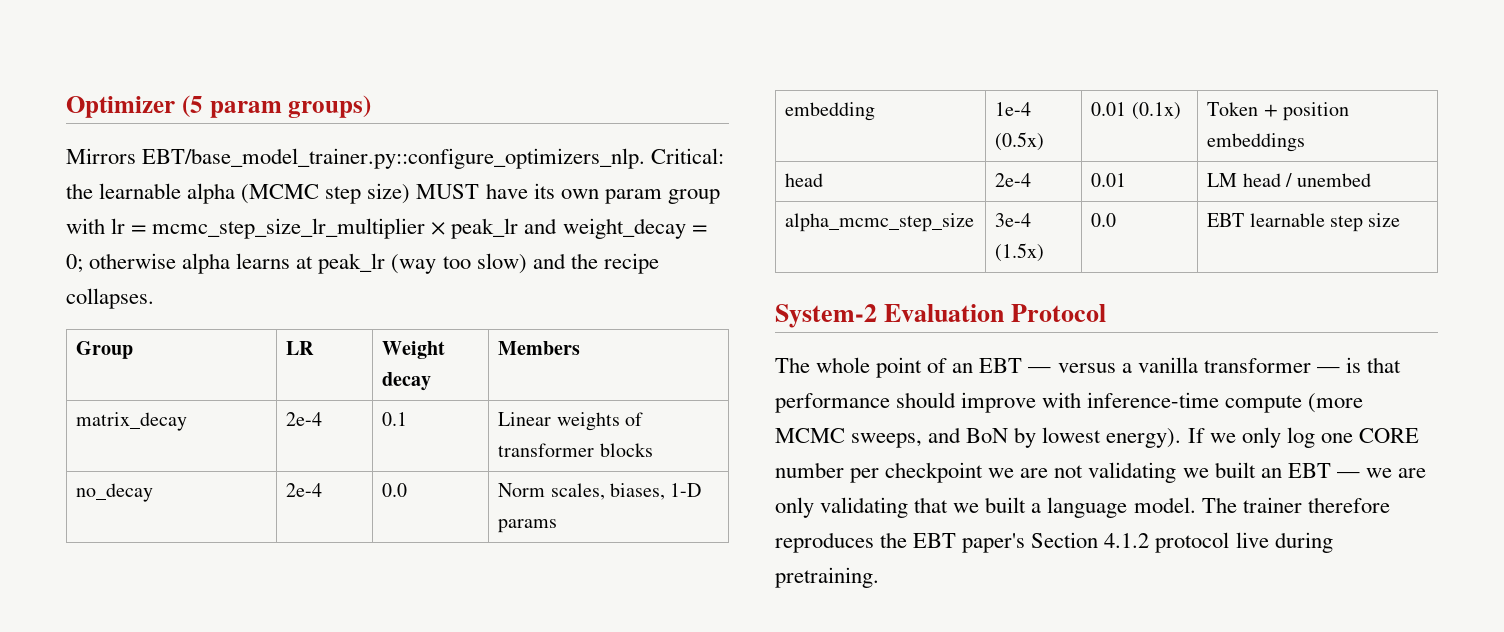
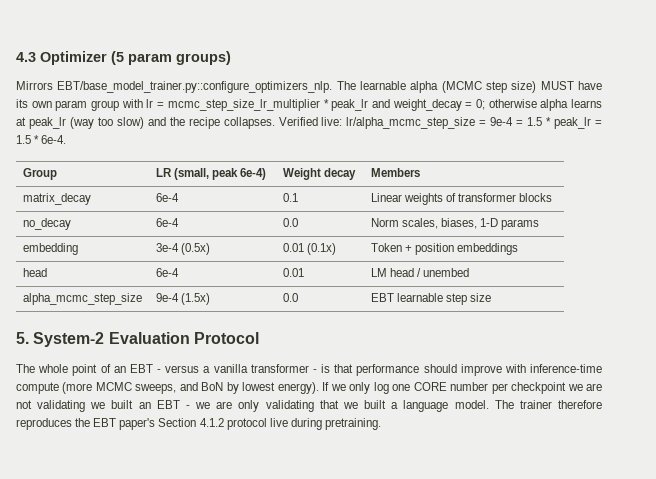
- Optimizer (5 param groups)
+ 4.3 Optimizer (5 param groups)
- Mirrors EBT/base_model_trainer.py::configure_optimizers_nlp. Critical: the learnable alpha (MCMC step size) MUST have its own param group with lr = mcmc_step_size_lr_multiplier × peak_lr and weight_decay = 0; otherwise alpha learns at peak_lr (way too slow) and the recipe collapses.
+ Mirrors EBT/base_model_trainer.py::configure_optimizers_nlp. The learnable alpha (MCMC step size) MUST have its own param group with lr = mcmc_step_size_lr_multiplier * peak_lr and weight_decay = 0; otherwise alpha learns at peak_lr (way too slow) and the recipe collapses. Verified live: lr/alpha_mcmc_step_size = 9e-4 = 1.5 * peak_lr = 1.5 * 6e-4.
- Group | LR | Weight decay | Members
+ Group | LR (small, peak 6e-4) | Weight decay | Members
- matrix_decay | 2e-4 | 0.1 | Linear weights of transformer blocks
+ matrix_decay | 6e-4 | 0.1 | Linear weights of transformer blocks
- no_decay | 2e-4 | 0.0 | Norm scales, biases, 1-D params
+ no_decay | 6e-4 | 0.0 | Norm scales, biases, 1-D params
- embedding | 1e-4 (0.5x) | 0.01 (0.1x) | Token + position embeddings
+ embedding | 3e-4 (0.5x) | 0.01 (0.1x) | Token + position embeddings
- head | 2e-4 | 0.01 | LM head / unembed
+ head | 6e-4 | 0.01 | LM head / unembed
- alpha_mcmc_step_size | 3e-4 (1.5x) | 0.0 | EBT learnable step size
+ alpha_mcmc_step_size | 9e-4 (1.5x) | 0.0 | EBT learnable step size
- System-2 Evaluation Protocol
+ 5. System-2 Evaluation Protocol
- The whole point of an EBT — versus a vanilla transformer — is that performance should improve with inference-time compute (more MCMC sweeps, and BoN by lowest energy).
+ The whole point of an EBT - versus a vanilla transformer - is that performance should improve with inference-time compute (more MCMC sweeps, and BoN by lowest energy).
- If we only log one CORE number per checkpoint we are not validating we built an EBT — we are only validating that we built a language model.
+ If we only log one CORE number per checkpoint we are not validating we built an EBT - we are only validating that we built a language model.

